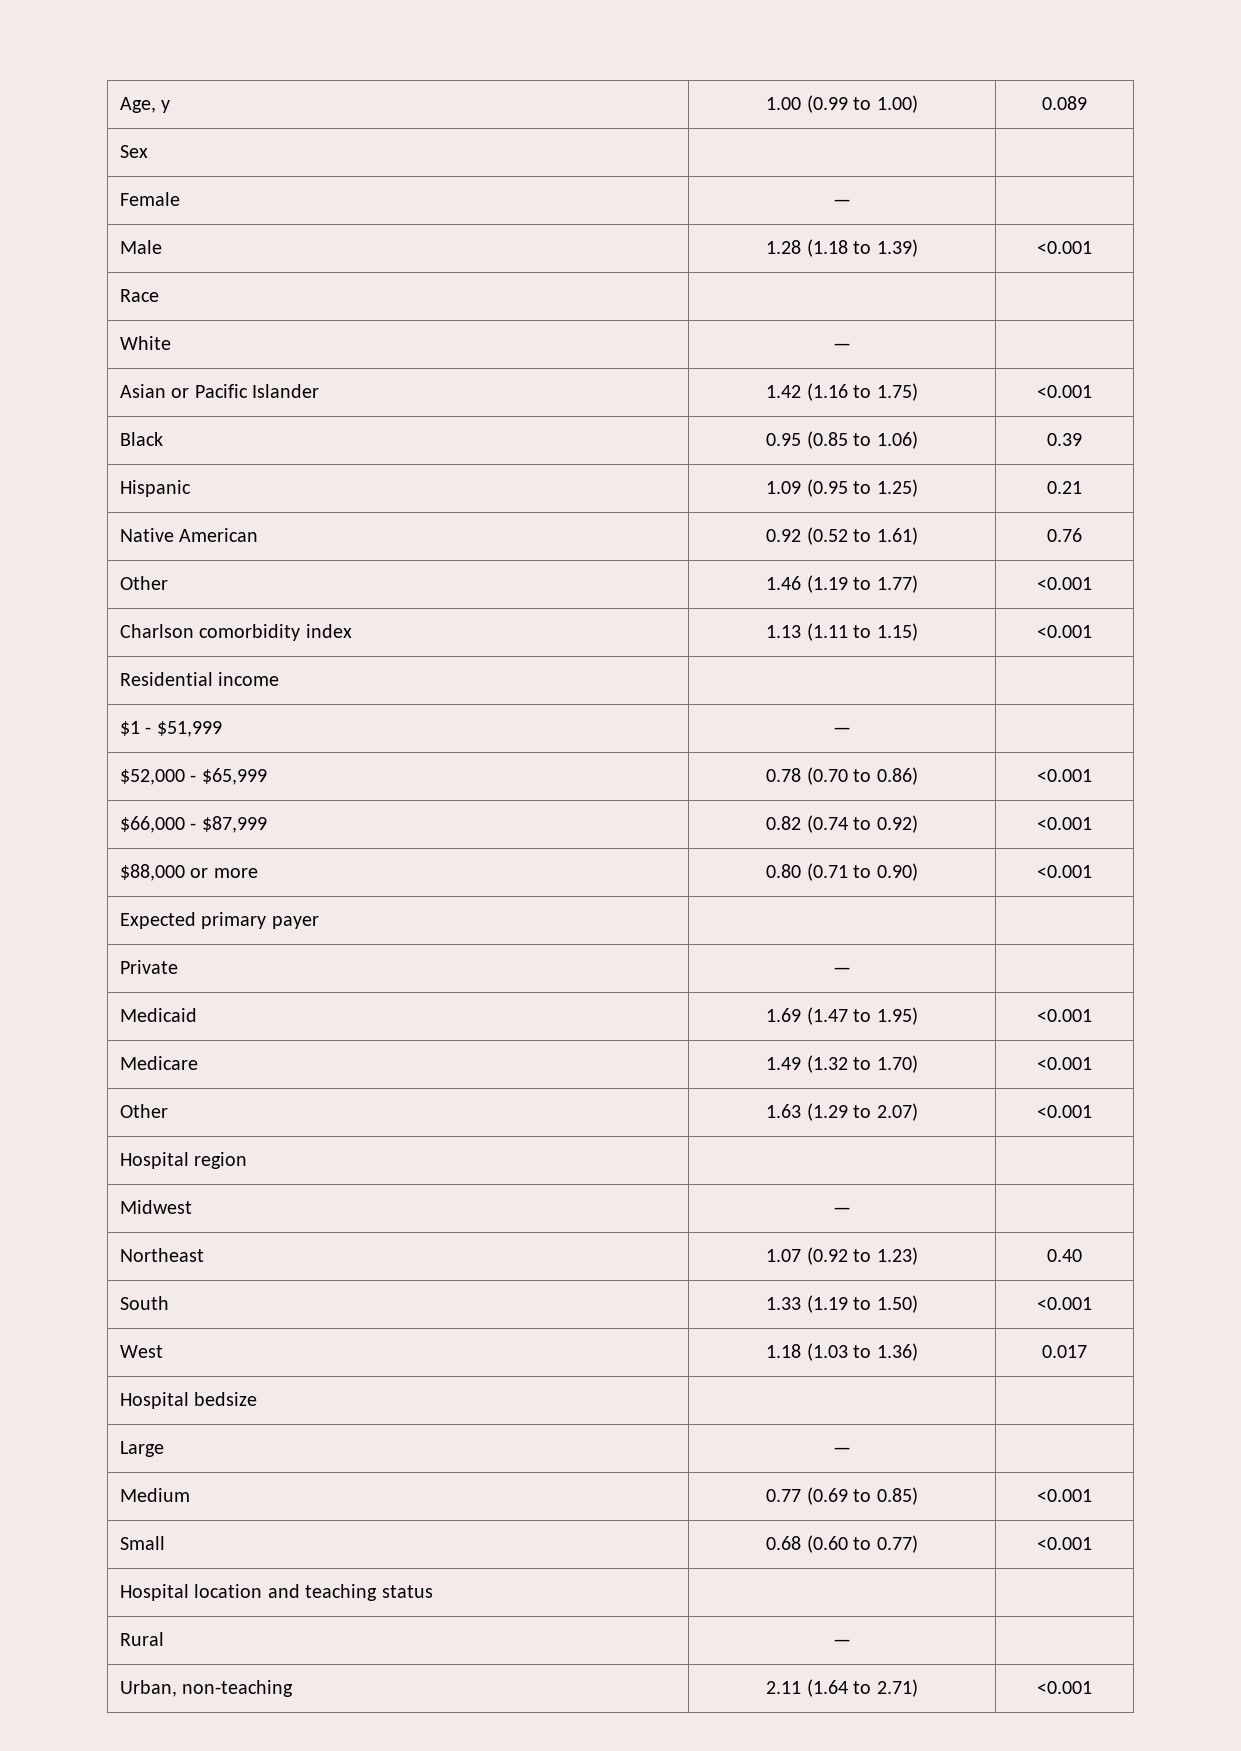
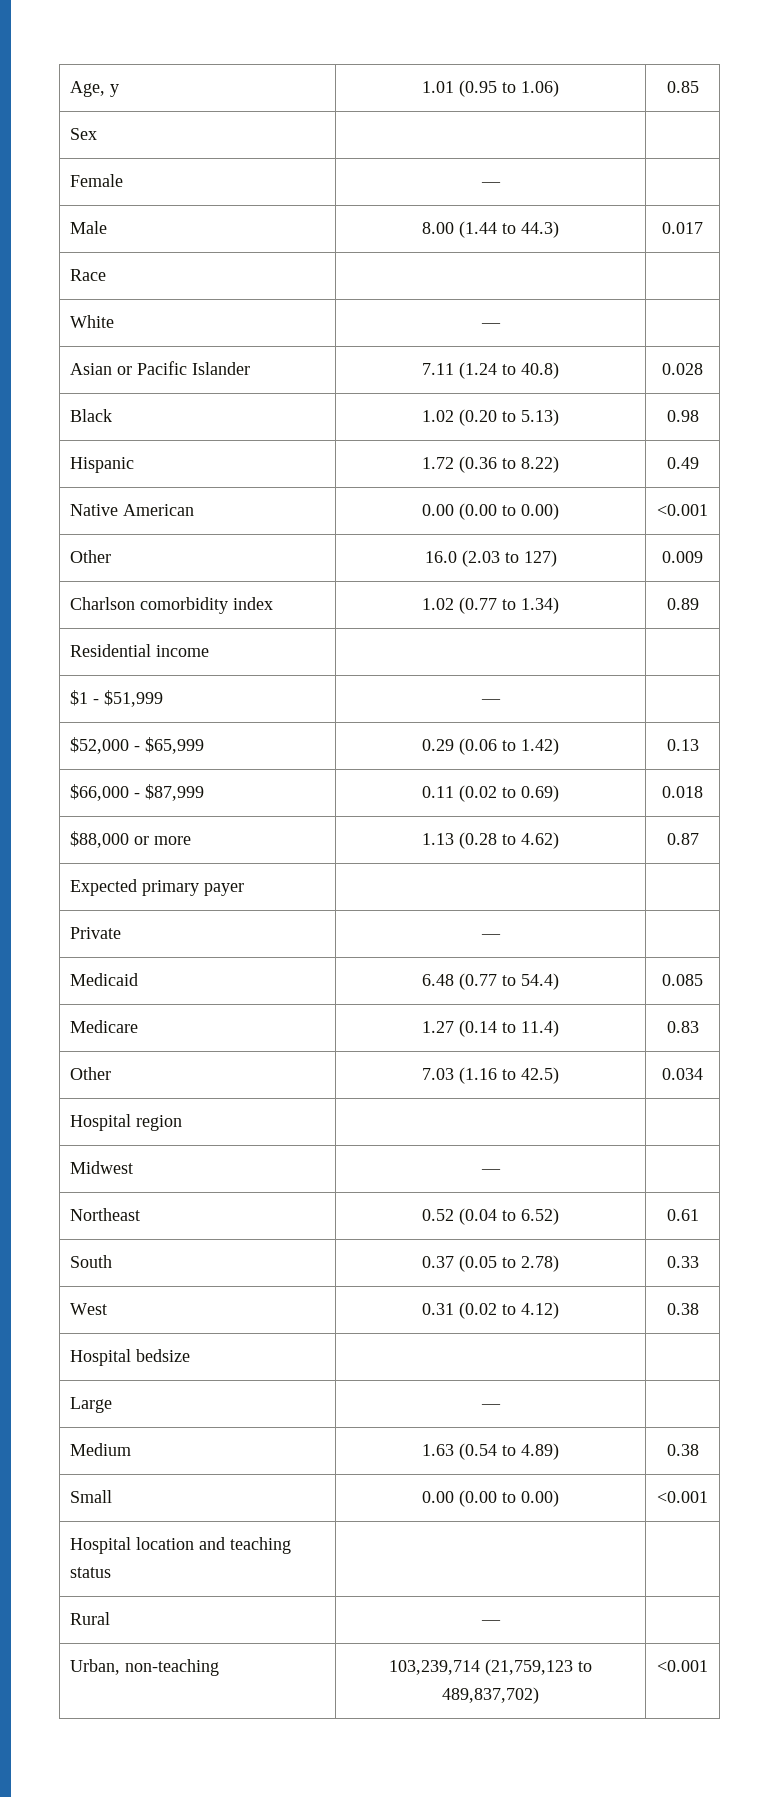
- Age, y | 1.00 (0.99 to 1.00) | 0.089
+ Age, y | 1.01 (0.95 to 1.06) | 0.85
- Male | 1.28 (1.18 to 1.39) | <0.001
+ Male | 8.00 (1.44 to 44.3) | 0.017
- Asian or Pacific Islander | 1.42 (1.16 to 1.75) | <0.001
- Black | 0.95 (0.85 to 1.06) | 0.39
- Hispanic | 1.09 (0.95 to 1.25) | 0.21
- Native American | 0.92 (0.52 to 1.61) | 0.76
- Other | 1.46 (1.19 to 1.77) | <0.001
- Charlson comorbidity index | 1.13 (1.11 to 1.15) | <0.001
+ Asian or Pacific Islander | 7.11 (1.24 to 40.8) | 0.028
+ Black | 1.02 (0.20 to 5.13) | 0.98
+ Hispanic | 1.72 (0.36 to 8.22) | 0.49
+ Native American | 0.00 (0.00 to 0.00) | <0.001
+ Other | 16.0 (2.03 to 127) | 0.009
+ Charlson comorbidity index | 1.02 (0.77 to 1.34) | 0.89
- $52,000 - $65,999 | 0.78 (0.70 to 0.86) | <0.001
- $66,000 - $87,999 | 0.82 (0.74 to 0.92) | <0.001
- $88,000 or more | 0.80 (0.71 to 0.90) | <0.001
+ $52,000 - $65,999 | 0.29 (0.06 to 1.42) | 0.13
+ $66,000 - $87,999 | 0.11 (0.02 to 0.69) | 0.018
+ $88,000 or more | 1.13 (0.28 to 4.62) | 0.87
- Medicaid | 1.69 (1.47 to 1.95) | <0.001
- Medicare | 1.49 (1.32 to 1.70) | <0.001
- Other | 1.63 (1.29 to 2.07) | <0.001
+ Medicaid | 6.48 (0.77 to 54.4) | 0.085
+ Medicare | 1.27 (0.14 to 11.4) | 0.83
+ Other | 7.03 (1.16 to 42.5) | 0.034
- Northeast | 1.07 (0.92 to 1.23) | 0.40
- South | 1.33 (1.19 to 1.50) | <0.001
- West | 1.18 (1.03 to 1.36) | 0.017
+ Northeast | 0.52 (0.04 to 6.52) | 0.61
+ South | 0.37 (0.05 to 2.78) | 0.33
+ West | 0.31 (0.02 to 4.12) | 0.38
- Medium | 0.77 (0.69 to 0.85) | <0.001
- Small | 0.68 (0.60 to 0.77) | <0.001
+ Medium | 1.63 (0.54 to 4.89) | 0.38
+ Small | 0.00 (0.00 to 0.00) | <0.001
- Urban, non-teaching | 2.11 (1.64 to 2.71) | <0.001
+ Urban, non-teaching | 103,239,714 (21,759,123 to 489,837,702) | <0.001

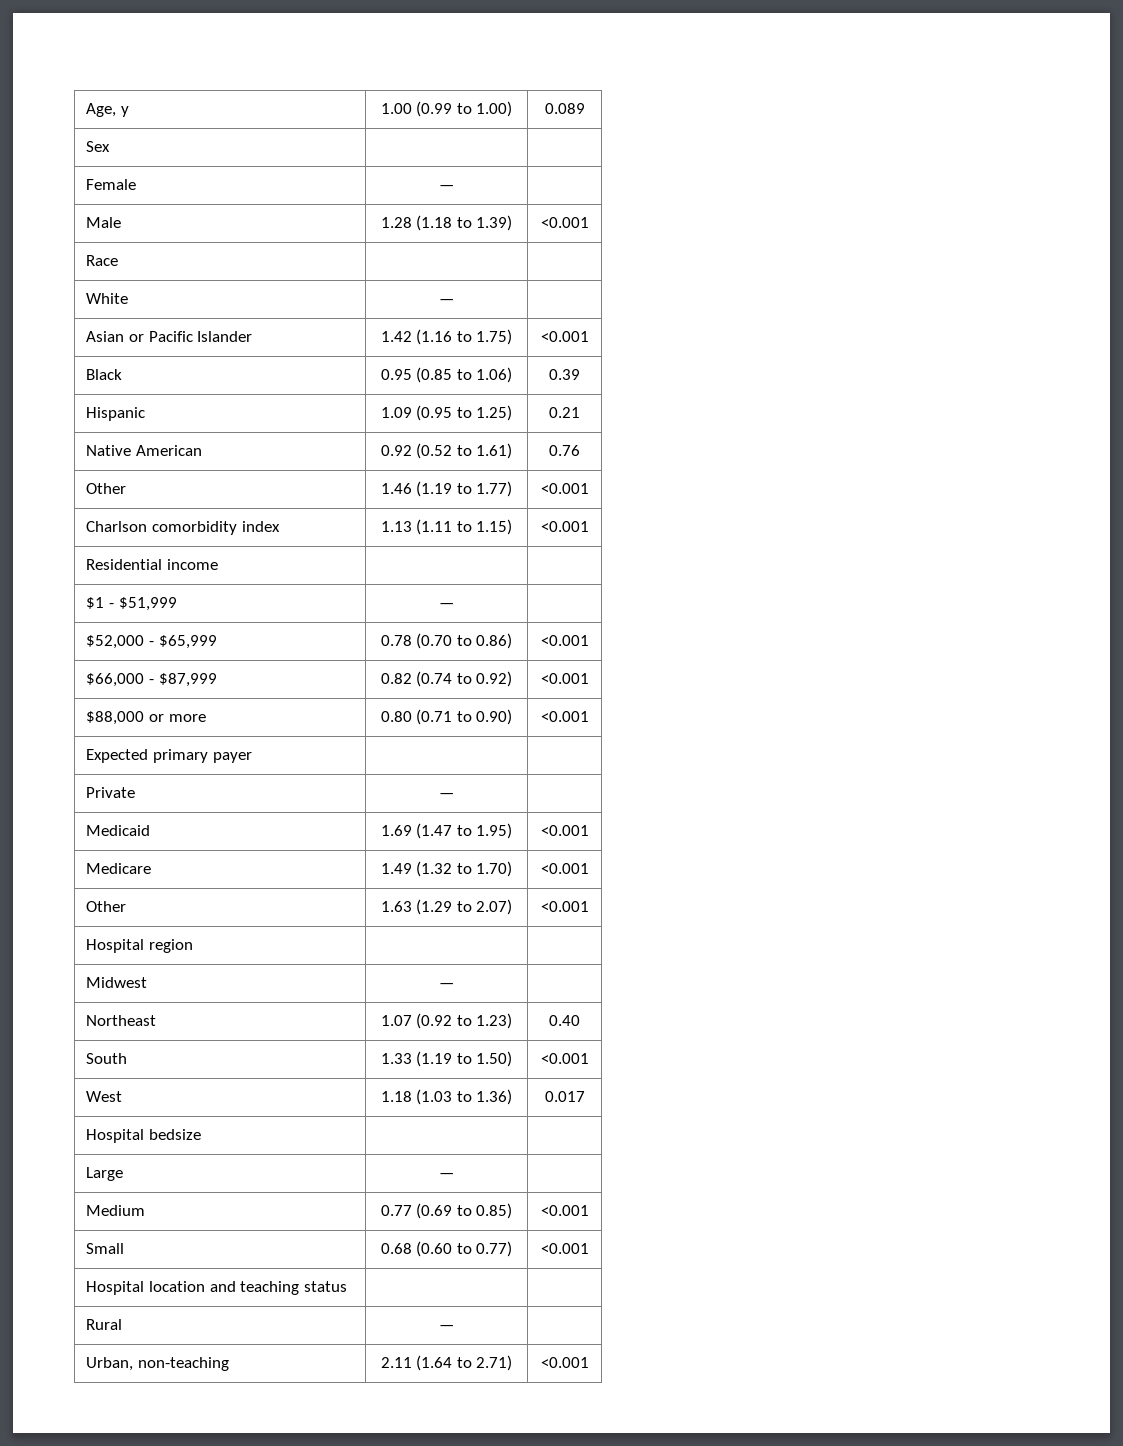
- Age, y | 1.01 (0.95 to 1.06) | 0.85
+ Age, y | 1.00 (0.99 to 1.00) | 0.089
- Male | 8.00 (1.44 to 44.3) | 0.017
+ Male | 1.28 (1.18 to 1.39) | <0.001
- Asian or Pacific Islander | 7.11 (1.24 to 40.8) | 0.028
- Black | 1.02 (0.20 to 5.13) | 0.98
- Hispanic | 1.72 (0.36 to 8.22) | 0.49
- Native American | 0.00 (0.00 to 0.00) | <0.001
- Other | 16.0 (2.03 to 127) | 0.009
- Charlson comorbidity index | 1.02 (0.77 to 1.34) | 0.89
+ Asian or Pacific Islander | 1.42 (1.16 to 1.75) | <0.001
+ Black | 0.95 (0.85 to 1.06) | 0.39
+ Hispanic | 1.09 (0.95 to 1.25) | 0.21
+ Native American | 0.92 (0.52 to 1.61) | 0.76
+ Other | 1.46 (1.19 to 1.77) | <0.001
+ Charlson comorbidity index | 1.13 (1.11 to 1.15) | <0.001
- $52,000 - $65,999 | 0.29 (0.06 to 1.42) | 0.13
- $66,000 - $87,999 | 0.11 (0.02 to 0.69) | 0.018
- $88,000 or more | 1.13 (0.28 to 4.62) | 0.87
+ $52,000 - $65,999 | 0.78 (0.70 to 0.86) | <0.001
+ $66,000 - $87,999 | 0.82 (0.74 to 0.92) | <0.001
+ $88,000 or more | 0.80 (0.71 to 0.90) | <0.001
- Medicaid | 6.48 (0.77 to 54.4) | 0.085
- Medicare | 1.27 (0.14 to 11.4) | 0.83
- Other | 7.03 (1.16 to 42.5) | 0.034
+ Medicaid | 1.69 (1.47 to 1.95) | <0.001
+ Medicare | 1.49 (1.32 to 1.70) | <0.001
+ Other | 1.63 (1.29 to 2.07) | <0.001
- Northeast | 0.52 (0.04 to 6.52) | 0.61
- South | 0.37 (0.05 to 2.78) | 0.33
- West | 0.31 (0.02 to 4.12) | 0.38
+ Northeast | 1.07 (0.92 to 1.23) | 0.40
+ South | 1.33 (1.19 to 1.50) | <0.001
+ West | 1.18 (1.03 to 1.36) | 0.017
- Medium | 1.63 (0.54 to 4.89) | 0.38
- Small | 0.00 (0.00 to 0.00) | <0.001
+ Medium | 0.77 (0.69 to 0.85) | <0.001
+ Small | 0.68 (0.60 to 0.77) | <0.001
- Urban, non-teaching | 103,239,714 (21,759,123 to 489,837,702) | <0.001
+ Urban, non-teaching | 2.11 (1.64 to 2.71) | <0.001

